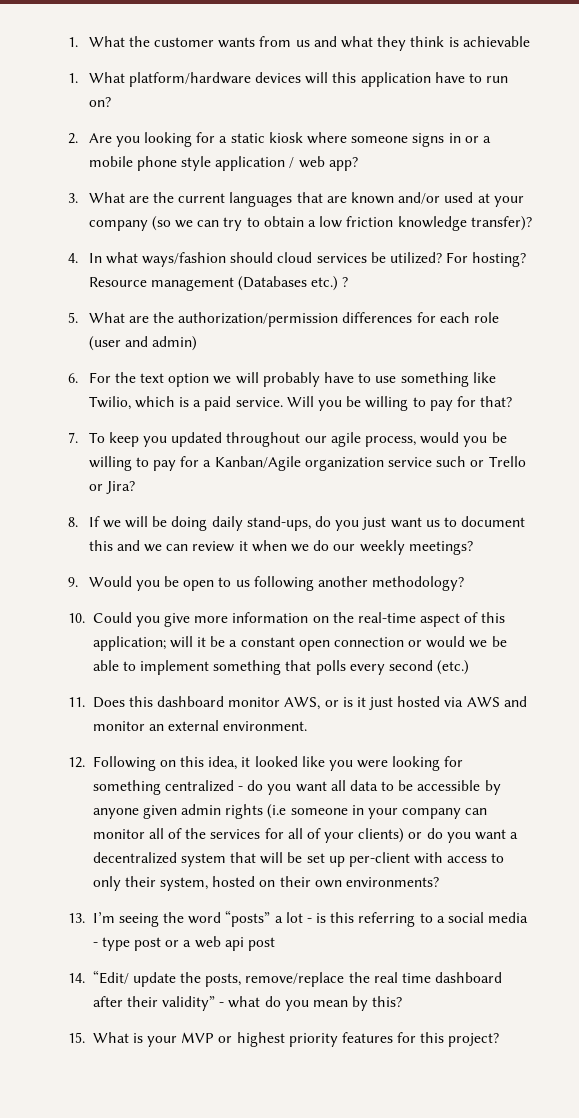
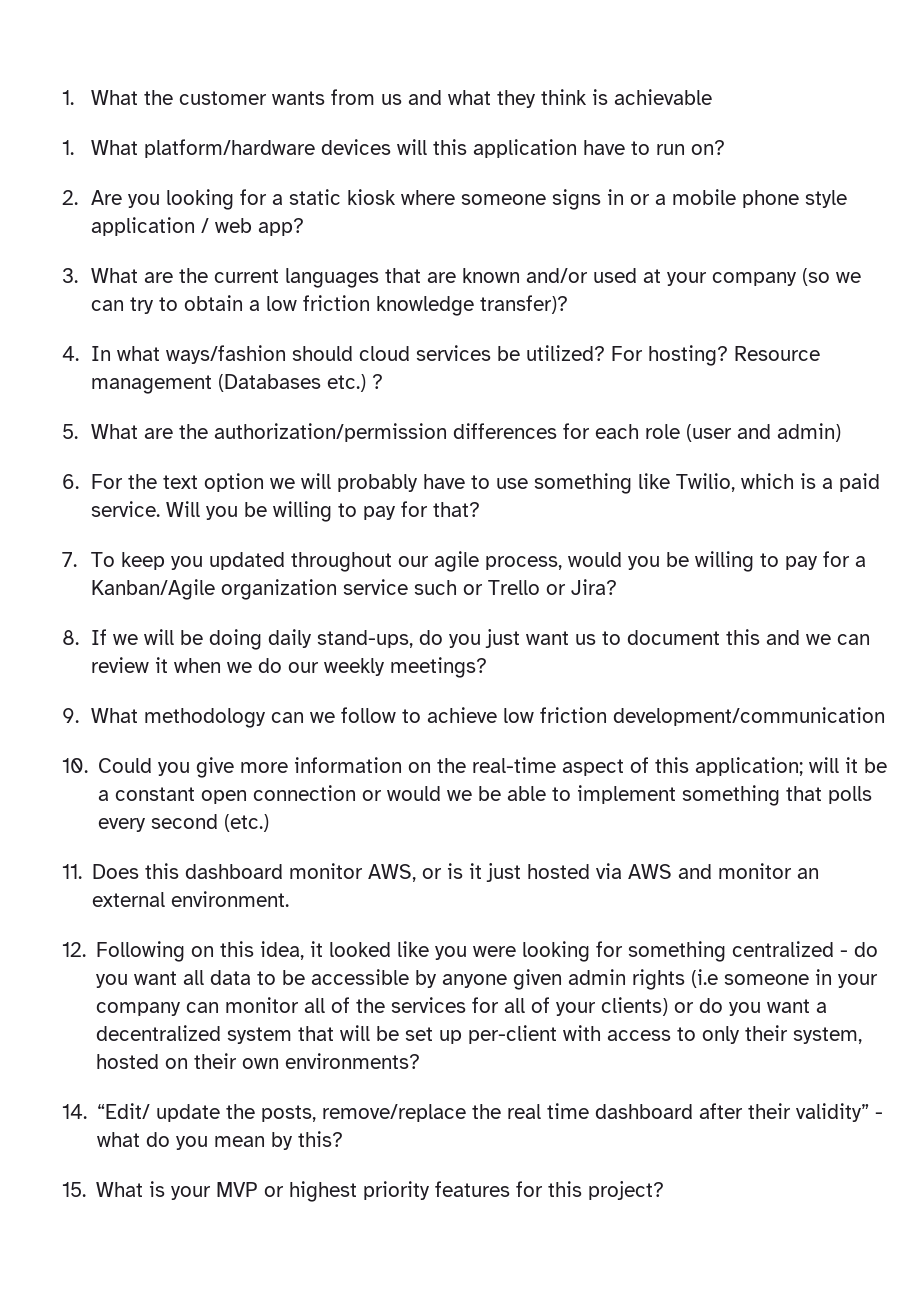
- 9. Would you be open to us following another methodology?
+ 9. What methodology can we follow to achieve low friction development/communication
- 13. I’m seeing the word “posts” a lot - is this referring to a social media - type post or a web api post

